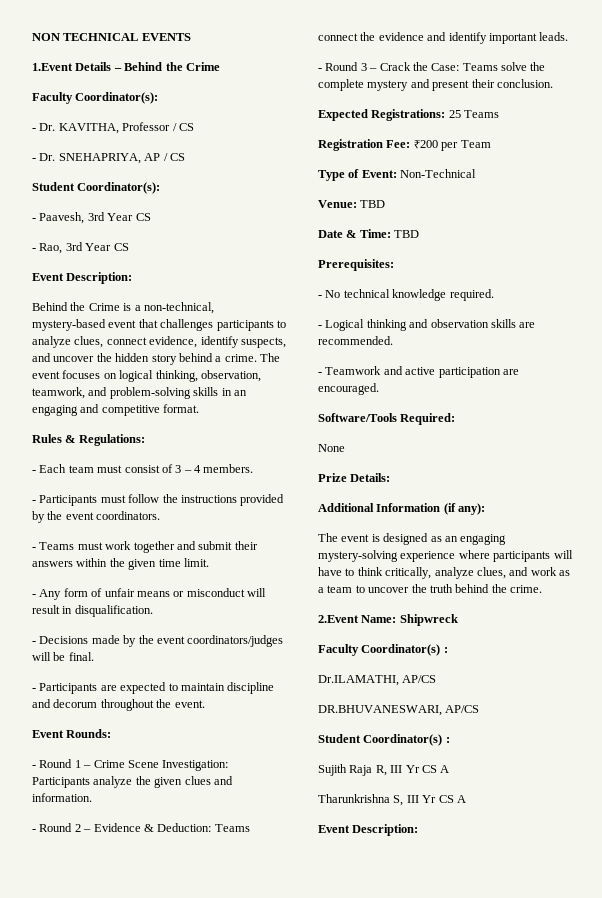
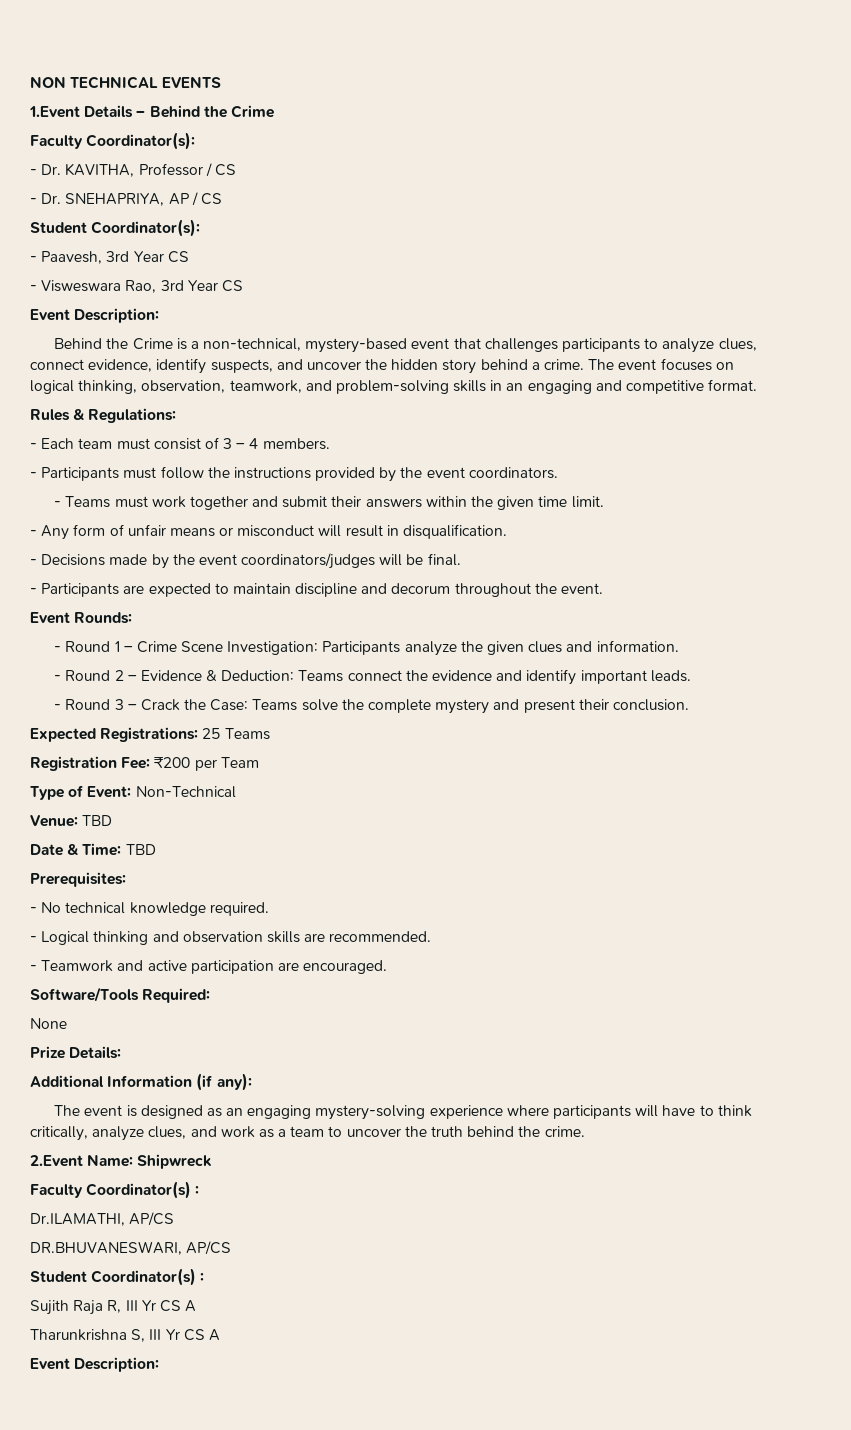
- - Rao, 3rd Year CS
+ - Visweswara Rao, 3rd Year CS

